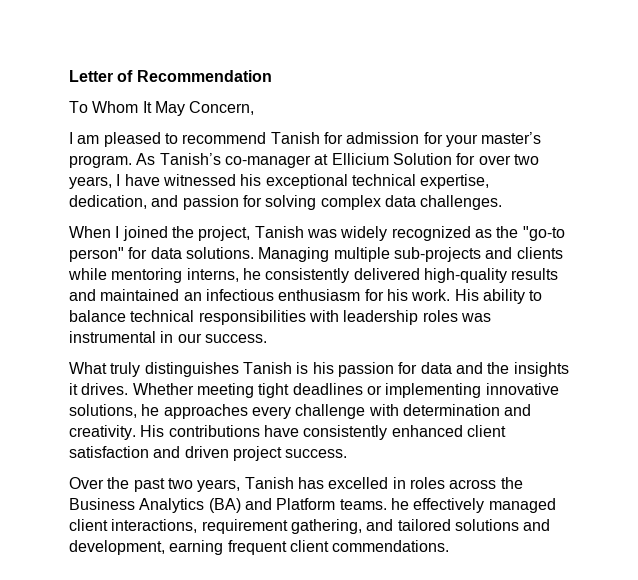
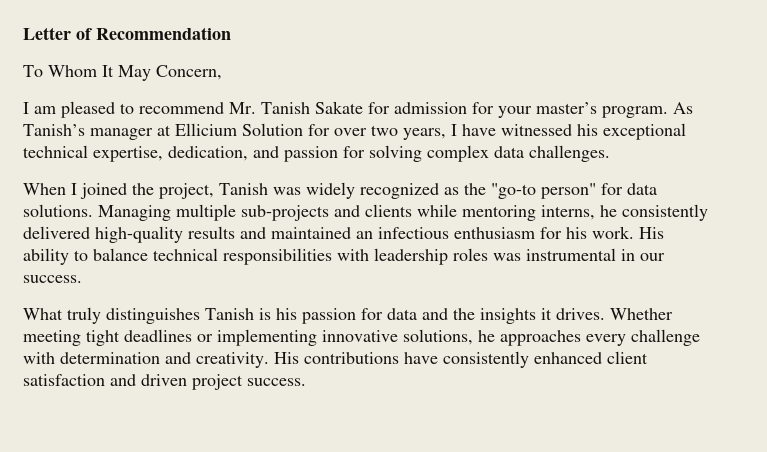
- I am pleased to recommend Tanish for admission for your master’s program.
+ I am pleased to recommend Mr. Tanish Sakate for admission for your master’s program.
- As Tanish’s co-manager at Ellicium Solution for over two years, I have witnessed his exceptional technical expertise, dedication, and passion for solving complex data challenges.
+ As Tanish’s manager at Ellicium Solution for over two years, I have witnessed his exceptional technical expertise, dedication, and passion for solving complex data challenges.
- Over the past two years, Tanish has excelled in roles across the Business Analytics (BA) and Platform teams. he effectively managed client interactions, requirement gathering, and tailored solutions and development, earning frequent client commendations.

